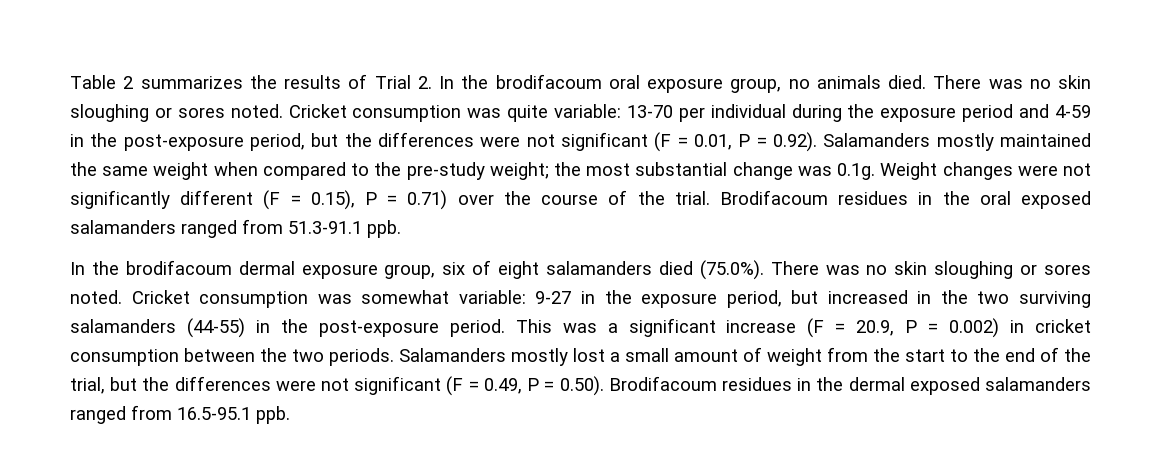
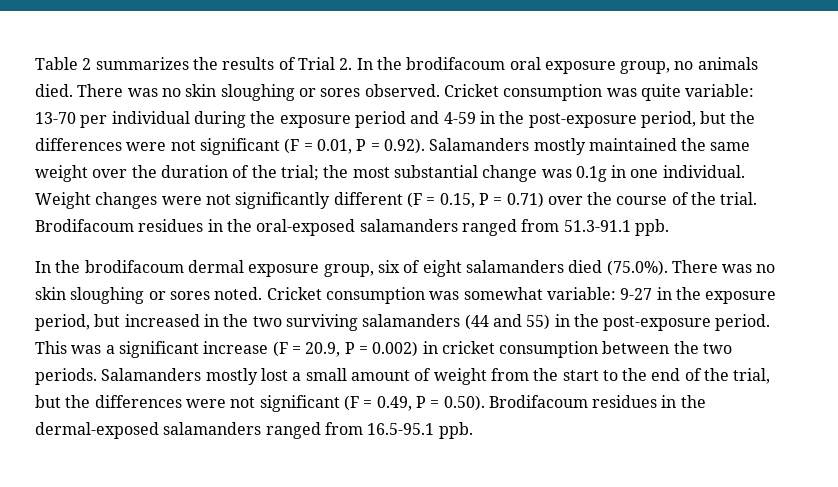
- Table 2 summarizes the results of Trial 2. In the brodifacoum oral exposure group, no animals died. There was no skin sloughing or sores noted.
+ Table 2 summarizes the results of Trial 2. In the brodifacoum oral exposure group, no animals died. There was no skin sloughing or sores observed.
- Cricket consumption was quite variable: 13-70 per individual during the exposure period and 4-59 in the post-exposure period, but the differences were not significant (F = 0.01, P = 0.92). Salamanders mostly maintained the same weight when compared to the pre-study weight; the most substantial change was 0.1g. Weight changes were not significantly different (F = 0.15), P = 0.71) over the course of the trial.
+ Cricket consumption was quite variable: 13-70 per individual during the exposure period and 4-59 in the post-exposure period, but the differences were not significant (F = 0.01, P = 0.92). Salamanders mostly maintained the same weight over the duration of the trial; the most substantial change was 0.1g in one individual. Weight changes were not significantly different (F = 0.15, P = 0.71) over the course of the trial.
- Brodifacoum residues in the oral exposed salamanders ranged from 51.3-91.1 ppb.
+ Brodifacoum residues in the oral-exposed salamanders ranged from 51.3-91.1 ppb.
- Cricket consumption was somewhat variable: 9-27 in the exposure period, but increased in the two surviving salamanders (44-55) in the post-exposure period.
+ Cricket consumption was somewhat variable: 9-27 in the exposure period, but increased in the two surviving salamanders (44 and 55) in the post-exposure period.
- Salamanders mostly lost a small amount of weight from the start to the end of the trial, but the differences were not significant (F = 0.49, P = 0.50). Brodifacoum residues in the dermal exposed salamanders ranged from 16.5-95.1 ppb.
+ Salamanders mostly lost a small amount of weight from the start to the end of the trial, but the differences were not significant (F = 0.49, P = 0.50). Brodifacoum residues in the dermal-exposed salamanders ranged from 16.5-95.1 ppb.

